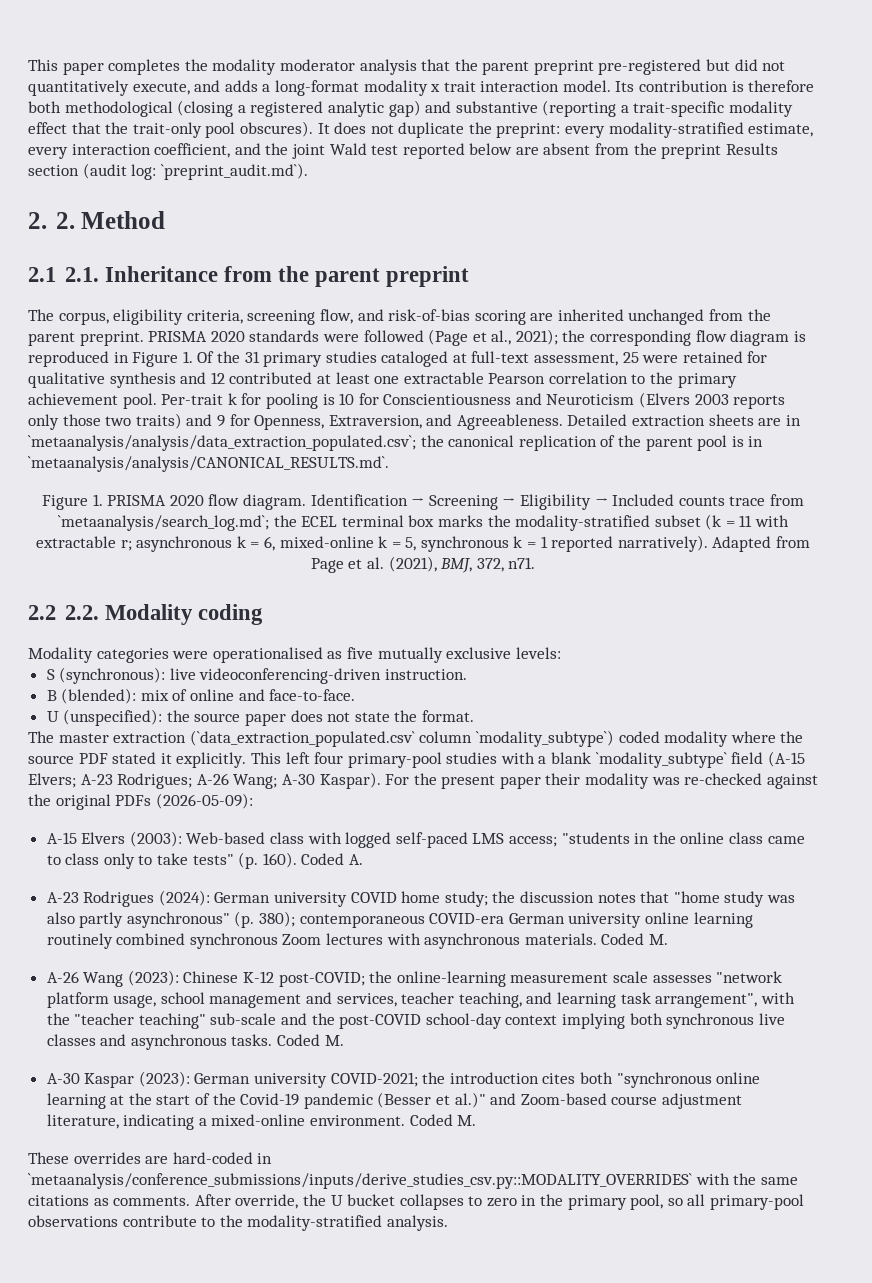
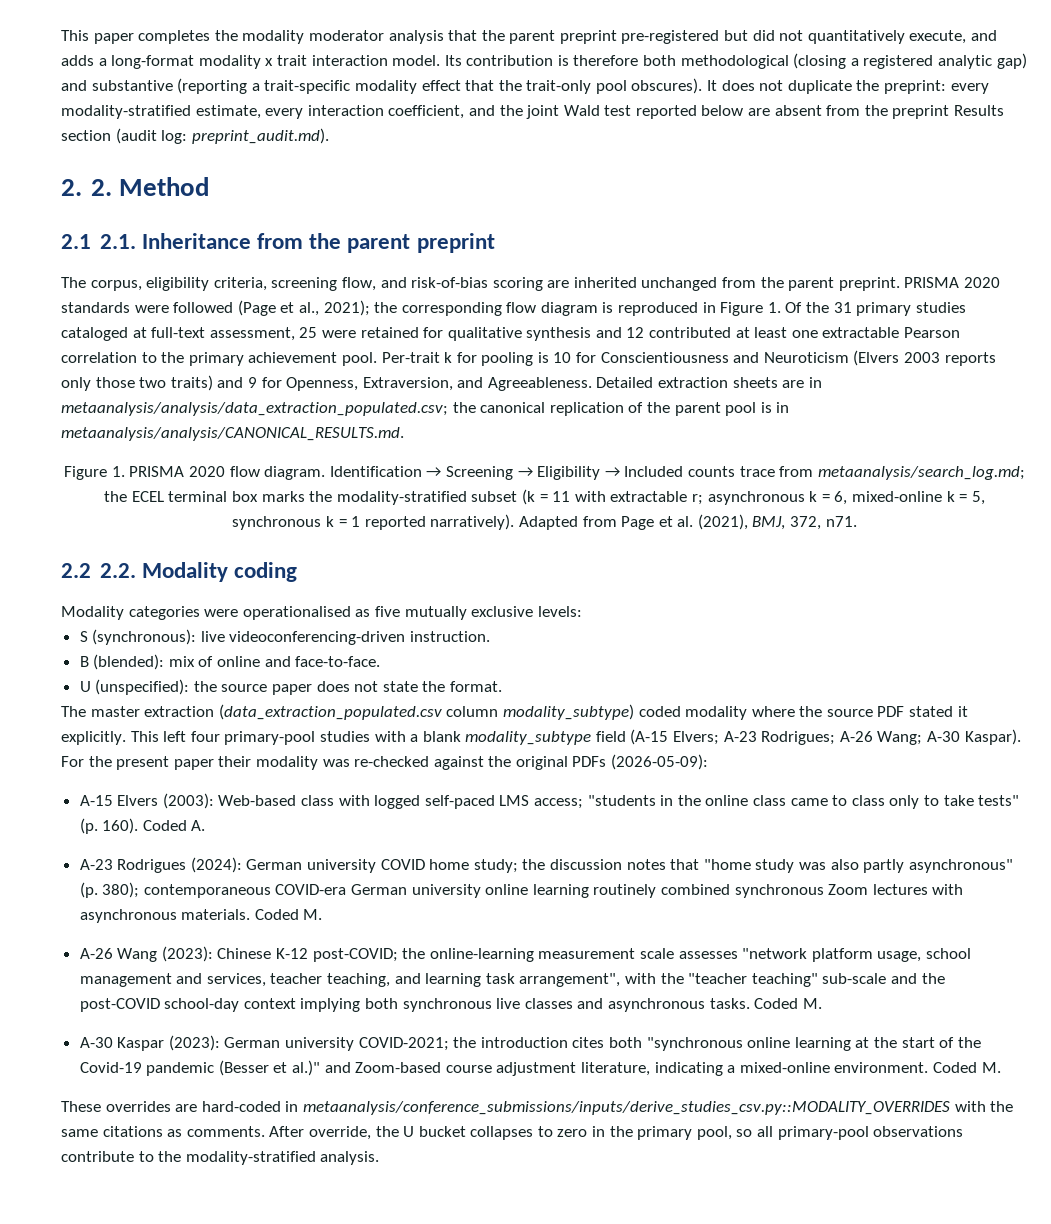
- It does not duplicate the preprint: every modality-stratified estimate, every interaction coefficient, and the joint Wald test reported below are absent from the preprint Results section (audit log: `preprint_audit.md`).
+ It does not duplicate the preprint: every modality-stratified estimate, every interaction coefficient, and the joint Wald test reported below are absent from the preprint Results section (audit log: preprint_audit.md).
- Detailed extraction sheets are in `metaanalysis/analysis/data_extraction_populated.csv`; the canonical replication of the parent pool is in `metaanalysis/analysis/CANONICAL_RESULTS.md`.
+ Detailed extraction sheets are in metaanalysis/analysis/data_extraction_populated.csv; the canonical replication of the parent pool is in metaanalysis/analysis/CANONICAL_RESULTS.md.
- Identification → Screening → Eligibility → Included counts trace from `metaanalysis/search_log.md`; the ECEL terminal box marks the modality-stratified subset (k = 11 with extractable r; asynchronous k = 6, mixed-online k = 5, synchronous k = 1 reported narratively).
+ Identification → Screening → Eligibility → Included counts trace from metaanalysis/search_log.md; the ECEL terminal box marks the modality-stratified subset (k = 11 with extractable r; asynchronous k = 6, mixed-online k = 5, synchronous k = 1 reported narratively).
- The master extraction (`data_extraction_populated.csv` column `modality_subtype`) coded modality where the source PDF stated it explicitly.
+ The master extraction (data_extraction_populated.csv column modality_subtype) coded modality where the source PDF stated it explicitly.
- This left four primary-pool studies with a blank `modality_subtype` field (A-15 Elvers; A-23 Rodrigues; A-26 Wang; A-30 Kaspar).
+ This left four primary-pool studies with a blank modality_subtype field (A-15 Elvers; A-23 Rodrigues; A-26 Wang; A-30 Kaspar).
- These overrides are hard-coded in `metaanalysis/conference_submissions/inputs/derive_studies_csv.py::MODALITY_OVERRIDES` with the same citations as comments.
+ These overrides are hard-coded in metaanalysis/conference_submissions/inputs/derive_studies_csv.py::MODALITY_OVERRIDES with the same citations as comments.

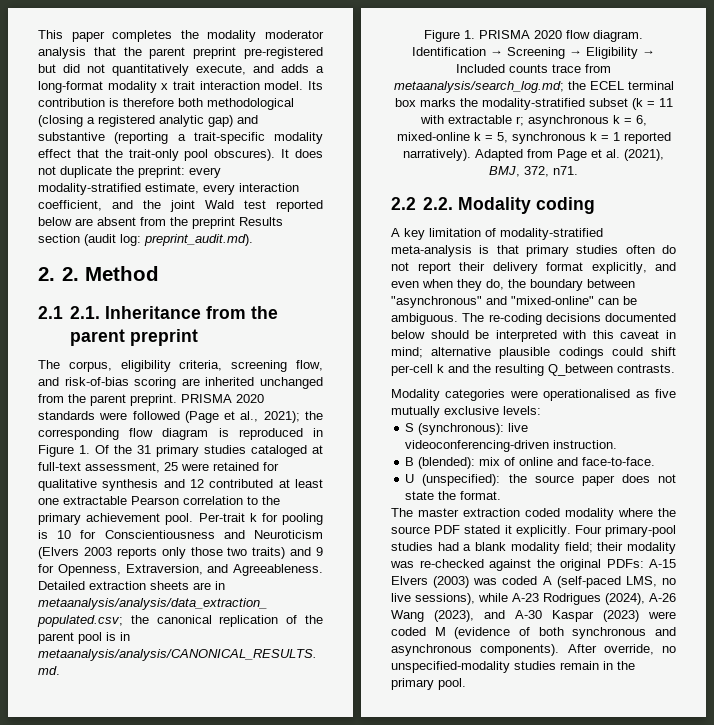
+ A key limitation of modality-stratified meta-analysis is that primary studies often do not report their delivery format explicitly, and even when they do, the boundary between "asynchronous" and "mixed-online" can be ambiguous. The re-coding decisions documented below should be interpreted with this caveat in mind; alternative plausible codings could shift per-cell k and the resulting Q_between contrasts.
- The master extraction (data_extraction_populated.csv column modality_subtype) coded modality where the source PDF stated it explicitly.
+ The master extraction coded modality where the source PDF stated it explicitly.
- This left four primary-pool studies with a blank modality_subtype field (A-15 Elvers; A-23 Rodrigues; A-26 Wang; A-30 Kaspar). For the present paper their modality was re-checked against the original PDFs (2026-05-09):
- A-15 Elvers (2003): Web-based class with logged self-paced LMS access; "students in the online class came to class only to take tests" (p. 160). Coded A.
- A-23 Rodrigues (2024): German university COVID home study; the discussion notes that "home study was also partly asynchronous" (p. 380); contemporaneous COVID-era German university online learning routinely combined synchronous Zoom lectures with asynchronous materials. Coded M.
- A-26 Wang (2023): Chinese K-12 post-COVID; the online-learning measurement scale assesses "network platform usage, school management and services, teacher teaching, and learning task arrangement", with the "teacher teaching" sub-scale and the post-COVID school-day context implying both synchronous live classes and asynchronous tasks. Coded M.
- A-30 Kaspar (2023): German university COVID-2021; the introduction cites both "synchronous online learning at the start of the Covid-19 pandemic (Besser et al.)" and Zoom-based course adjustment literature, indicating a mixed-online environment. Coded M.
- These overrides are hard-coded in metaanalysis/conference_submissions/inputs/derive_studies_csv.py::MODALITY_OVERRIDES with the same citations as comments. After override, the U bucket collapses to zero in the primary pool, so all primary-pool observations contribute to the modality-stratified analysis.
+ Four primary-pool studies had a blank modality field; their modality was re-checked against the original PDFs: A-15 Elvers (2003) was coded A (self-paced LMS, no live sessions), while A-23 Rodrigues (2024), A-26 Wang (2023), and A-30 Kaspar (2023) were coded M (evidence of both synchronous and asynchronous components). After override, no unspecified-modality studies remain in the primary pool.

